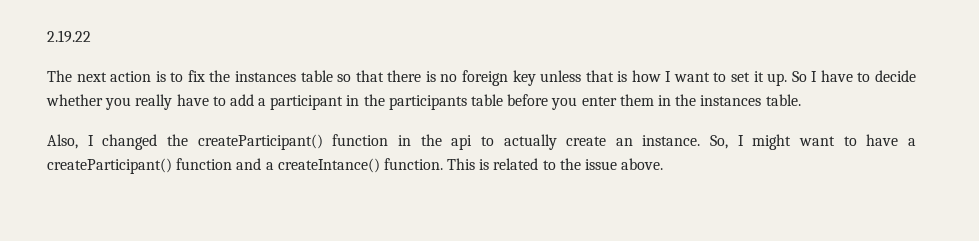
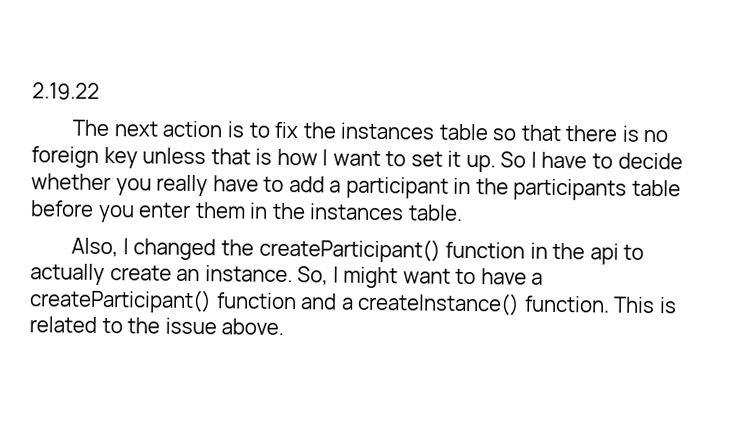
- So, I might want to have a createParticipant() function and a createIntance() function.
+ So, I might want to have a createParticipant() function and a createInstance() function.

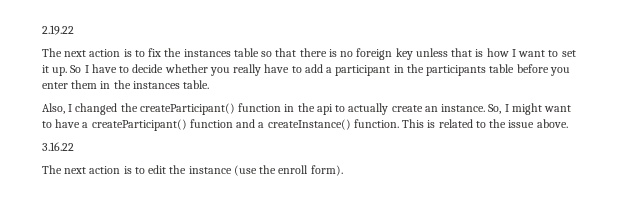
+ 3.16.22
+ The next action is to edit the instance (use the enroll form).

